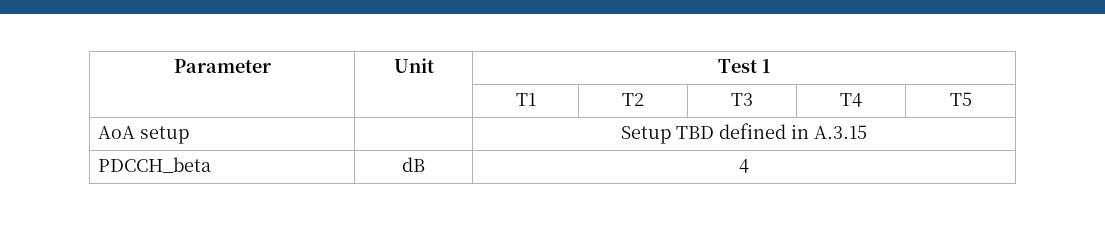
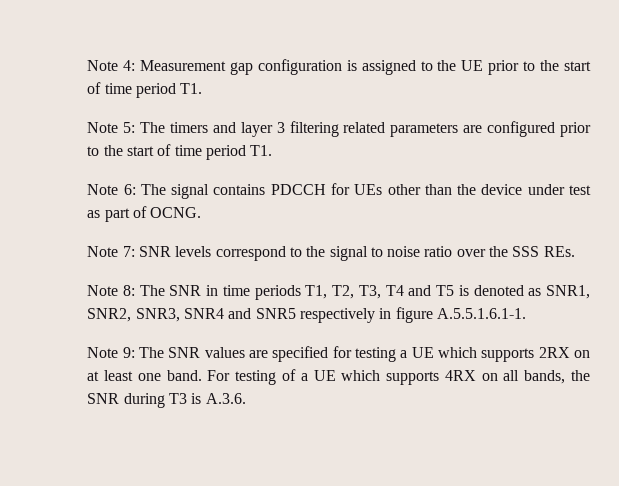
- Parameter | Unit | Test 1
- | | T1 | T2 | T3 | T4 | T5
- AoA setup | | Setup TBD defined in A.3.15
- PDCCH_beta | dB | 4
+ Note 4: Measurement gap configuration is assigned to the UE prior to the start of time period T1.
+ Note 5: The timers and layer 3 filtering related parameters are configured prior to the start of time period T1.
+ Note 6: The signal contains PDCCH for UEs other than the device under test as part of OCNG.
+ Note 7: SNR levels correspond to the signal to noise ratio over the SSS REs.
+ Note 8: The SNR in time periods T1, T2, T3, T4 and T5 is denoted as SNR1, SNR2, SNR3, SNR4 and SNR5 respectively in figure A.5.5.1.6.1-1.
+ Note 9: The SNR values are specified for testing a UE which supports 2RX on at least one band. For testing of a UE which supports 4RX on all bands, the SNR during T3 is A.3.6.

